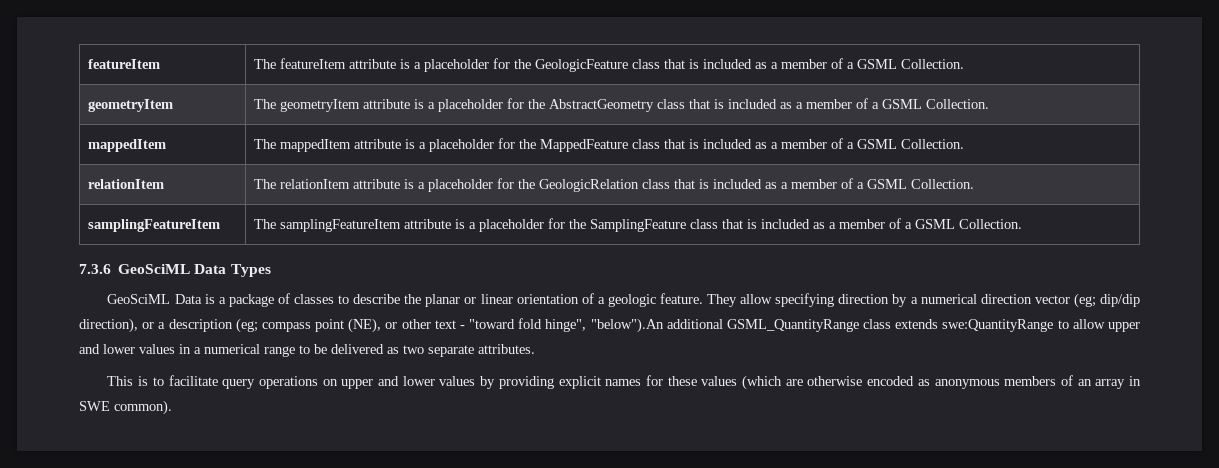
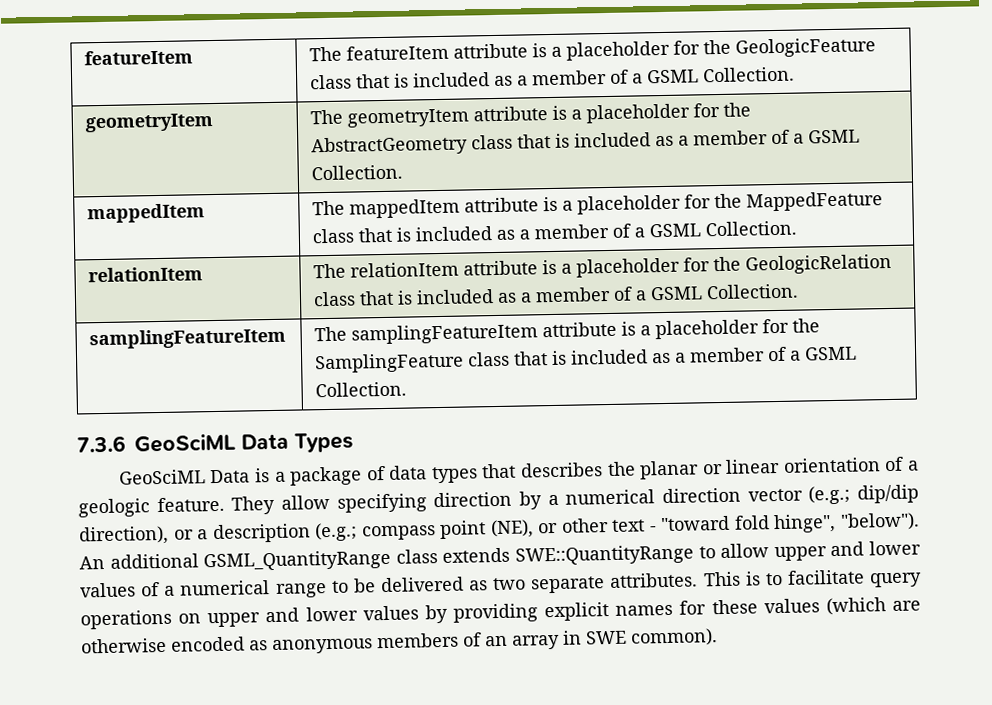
- GeoSciML Data is a package of classes to describe the planar or linear orientation of a geologic feature.
+ GeoSciML Data is a package of data types that describes the planar or linear orientation of a geologic feature.
- They allow specifying direction by a numerical direction vector (eg;
+ They allow specifying direction by a numerical direction vector (e.g.;
- dip/dip direction), or a description (eg;
+ dip/dip direction), or a description (e.g.;
- compass point (NE), or other text - "toward fold hinge", "below").An additional GSML_QuantityRange class extends swe:QuantityRange to allow upper and lower values in a numerical range to be delivered as two separate attributes.
- This is to facilitate query operations on upper and lower values by providing explicit names for these values (which are otherwise encoded as anonymous members of an array in SWE common).
+ compass point (NE), or other text - "toward fold hinge", "below"). An additional GSML_QuantityRange class extends SWE::QuantityRange to allow upper and lower values of a numerical range to be delivered as two separate attributes. This is to facilitate query operations on upper and lower values by providing explicit names for these values (which are otherwise encoded as anonymous members of an array in SWE common).

